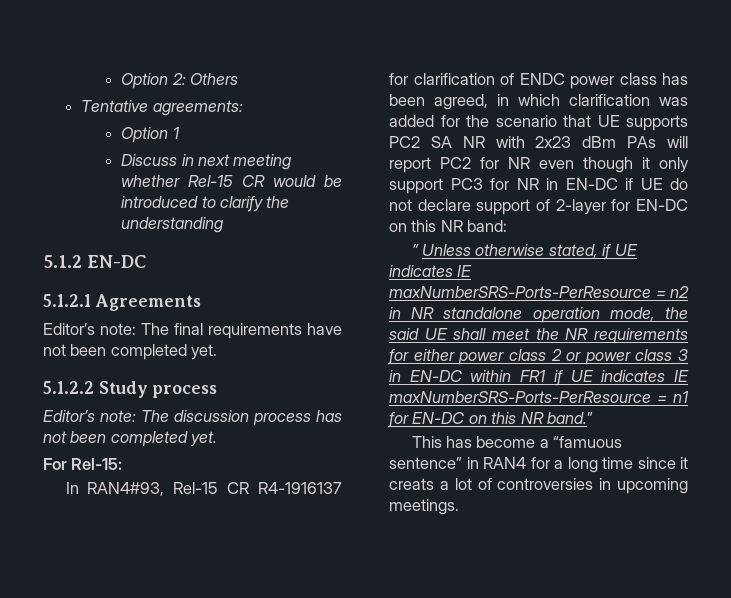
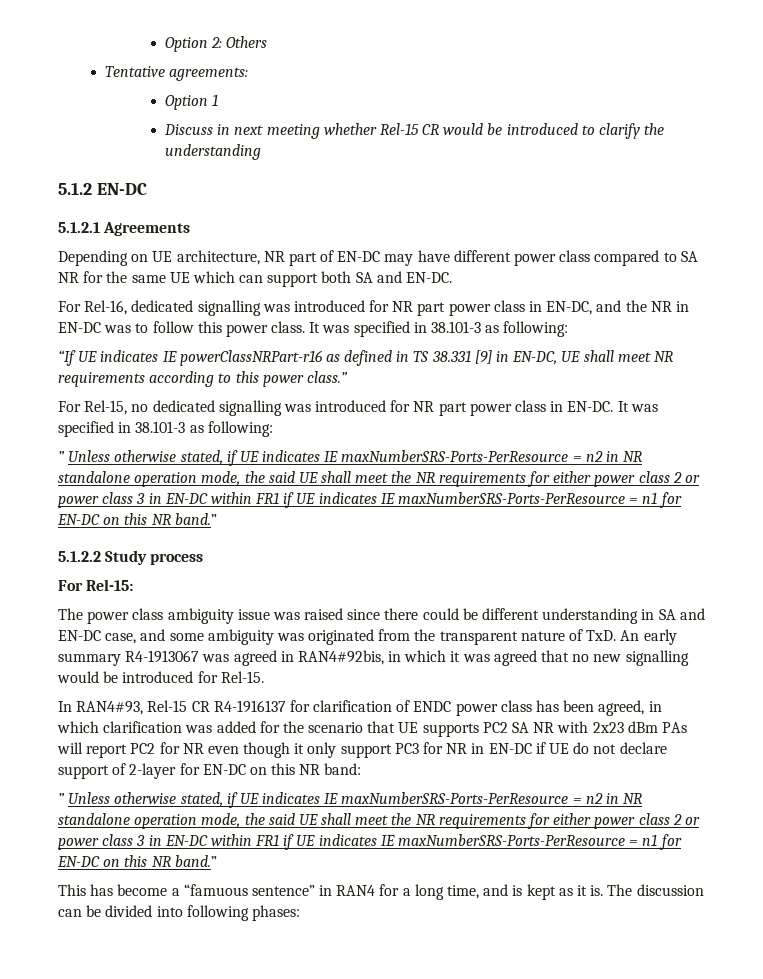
- Editor’s note: The final requirements have not been completed yet.
+ Depending on UE architecture, NR part of EN-DC may have different power class compared to SA NR for the same UE which can support both SA and EN-DC.
+ For Rel-16, dedicated signalling was introduced for NR part power class in EN-DC, and the NR in EN-DC was to follow this power class. It was specified in 38.101-3 as following:
+ “If UE indicates IE powerClassNRPart-r16 as defined in TS 38.331 [9] in EN-DC, UE shall meet NR requirements according to this power class.”
+ For Rel-15, no dedicated signalling was introduced for NR part power class in EN-DC. It was specified in 38.101-3 as following:
+ ” Unless otherwise stated, if UE indicates IE maxNumberSRS-Ports-PerResource = n2 in NR standalone operation mode, the said UE shall meet the NR requirements for either power class 2 or power class 3 in EN-DC within FR1 if UE indicates IE maxNumberSRS-Ports-PerResource = n1 for EN-DC on this NR band.”
  5.1.2.2 Study process
- Editor’s note: The discussion process has not been completed yet.
  For Rel-15:
+ The power class ambiguity issue was raised since there could be different understanding in SA and EN-DC case, and some ambiguity was originated from the transparent nature of TxD. An early summary R4-1913067 was agreed in RAN4#92bis, in which it was agreed that no new signalling would be introduced for Rel-15.
- This has become a “famuous sentence” in RAN4 for a long time since it creats a lot of controversies in upcoming meetings.
+ This has become a “famuous sentence” in RAN4 for a long time, and is kept as it is. The discussion can be divided into following phases:

